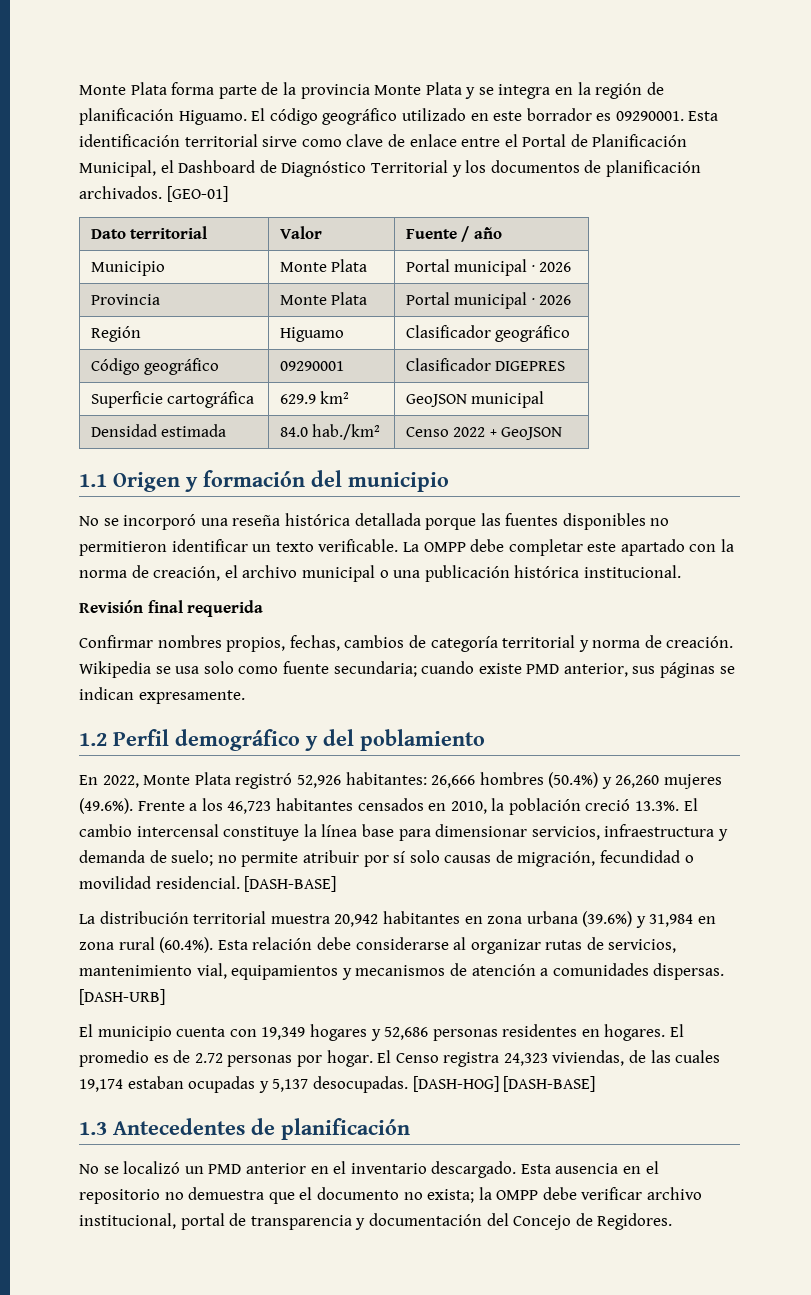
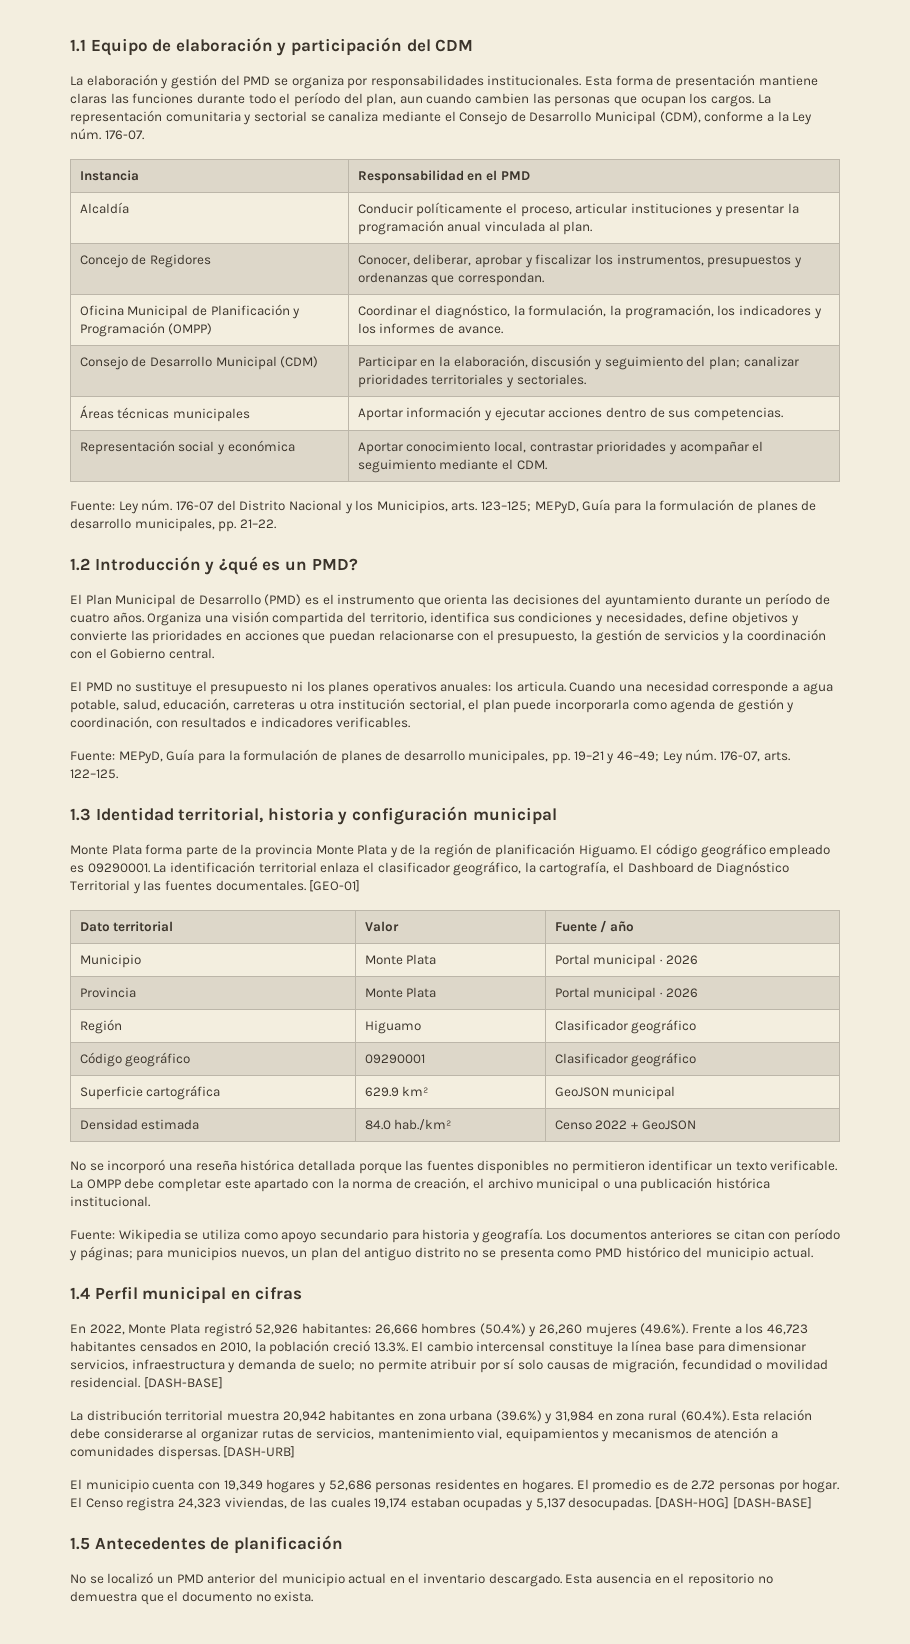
+ 1.1 Equipo de elaboración y participación del CDM
+ La elaboración y gestión del PMD se organiza por responsabilidades institucionales. Esta forma de presentación mantiene claras las funciones durante todo el período del plan, aun cuando cambien las personas que ocupan los cargos. La representación comunitaria y sectorial se canaliza mediante el Consejo de Desarrollo Municipal (CDM), conforme a la Ley núm. 176-07.
+ Instancia | Responsabilidad en el PMD
+ Alcaldía | Conducir políticamente el proceso, articular instituciones y presentar la programación anual vinculada al plan.
+ Concejo de Regidores | Conocer, deliberar, aprobar y fiscalizar los instrumentos, presupuestos y ordenanzas que correspondan.
+ Oficina Municipal de Planificación y Programación (OMPP) | Coordinar el diagnóstico, la formulación, la programación, los indicadores y los informes de avance.
+ Consejo de Desarrollo Municipal (CDM) | Participar en la elaboración, discusión y seguimiento del plan; canalizar prioridades territoriales y sectoriales.
+ Áreas técnicas municipales | Aportar información y ejecutar acciones dentro de sus competencias.
+ Representación social y económica | Aportar conocimiento local, contrastar prioridades y acompañar el seguimiento mediante el CDM.
+ Fuente: Ley núm. 176-07 del Distrito Nacional y los Municipios, arts. 123–125; MEPyD, Guía para la formulación de planes de desarrollo municipales, pp. 21–22.
+ 1.2 Introducción y ¿qué es un PMD?
+ El Plan Municipal de Desarrollo (PMD) es el instrumento que orienta las decisiones del ayuntamiento durante un período de cuatro años. Organiza una visión compartida del territorio, identifica sus condiciones y necesidades, define objetivos y convierte las prioridades en acciones que puedan relacionarse con el presupuesto, la gestión de servicios y la coordinación con el Gobierno central.
+ El PMD no sustituye el presupuesto ni los planes operativos anuales: los articula. Cuando una necesidad corresponde a agua potable, salud, educación, carreteras u otra institución sectorial, el plan puede incorporarla como agenda de gestión y coordinación, con resultados e indicadores verificables.
+ Fuente: MEPyD, Guía para la formulación de planes de desarrollo municipales, pp. 19–21 y 46–49; Ley núm. 176-07, arts. 122–125.
+ 1.3 Identidad territorial, historia y configuración municipal
- Monte Plata forma parte de la provincia Monte Plata y se integra en la región de planificación Higuamo.
+ Monte Plata forma parte de la provincia Monte Plata y de la región de planificación Higuamo.
- El código geográfico utilizado en este borrador es 09290001.
+ El código geográfico empleado es 09290001.
- Esta identificación territorial sirve como clave de enlace entre el Portal de Planificación Municipal, el Dashboard de Diagnóstico Territorial y los documentos de planificación archivados.
+ La identificación territorial enlaza el clasificador geográfico, la cartografía, el Dashboard de Diagnóstico Territorial y las fuentes documentales.
- Código geográfico | 09290001 | Clasificador DIGEPRES
+ Código geográfico | 09290001 | Clasificador geográfico
- 1.1 Origen y formación del municipio
- Revisión final requerida
- Confirmar nombres propios, fechas, cambios de categoría territorial y norma de creación. Wikipedia se usa solo como fuente secundaria; cuando existe PMD anterior, sus páginas se indican expresamente.
- 1.2 Perfil demográfico y del poblamiento
+ Fuente: Wikipedia se utiliza como apoyo secundario para historia y geografía. Los documentos anteriores se citan con período y páginas; para municipios nuevos, un plan del antiguo distrito no se presenta como PMD histórico del municipio actual.
+ 1.4 Perfil municipal en cifras
- 1.3 Antecedentes de planificación
+ 1.5 Antecedentes de planificación
- No se localizó un PMD anterior en el inventario descargado.
+ No se localizó un PMD anterior del municipio actual en el inventario descargado.
- Esta ausencia en el repositorio no demuestra que el documento no exista; la OMPP debe verificar archivo institucional, portal de transparencia y documentación del Concejo de Regidores.
+ Esta ausencia en el repositorio no demuestra que el documento no exista.

